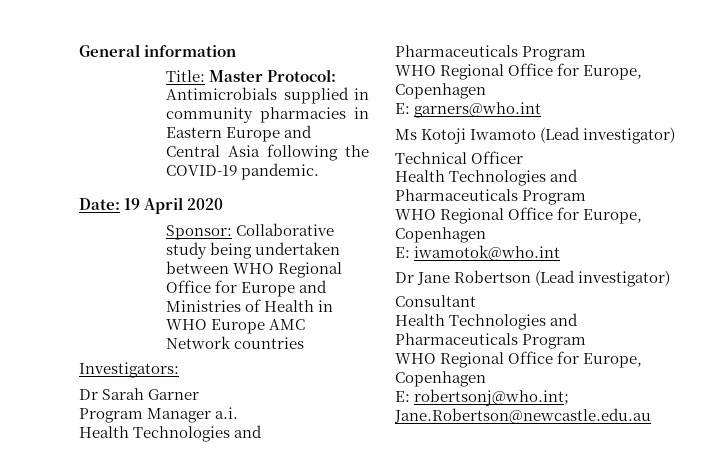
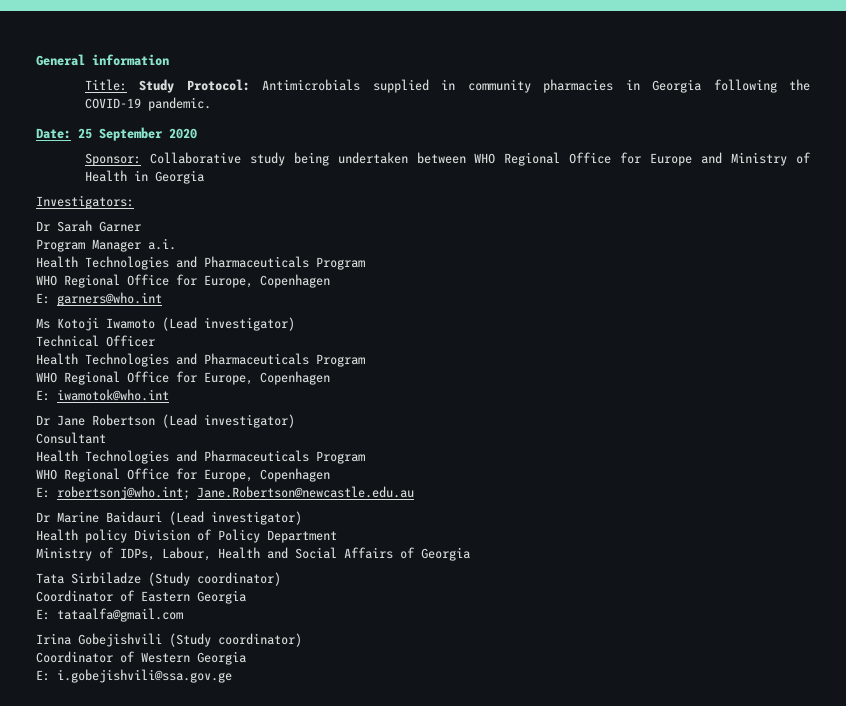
- Title: Master Protocol: Antimicrobials supplied in community pharmacies in Eastern Europe and Central Asia following the COVID-19 pandemic.
+ Title: Study Protocol: Antimicrobials supplied in community pharmacies in Georgia following the COVID-19 pandemic.
- Date: 19 April 2020
+ Date: 25 September 2020
- Sponsor: Collaborative study being undertaken between WHO Regional Office for Europe and Ministries of Health in WHO Europe AMC Network countries
+ Sponsor: Collaborative study being undertaken between WHO Regional Office for Europe and Ministry of Health in Georgia
+ Dr Marine Baidauri (Lead investigator)
+ Health policy Division of Policy Department
+ Ministry of IDPs, Labour, Health and Social Affairs of Georgia
+ Tata Sirbiladze (Study coordinator)
+ Coordinator of Eastern Georgia
+ E: tataalfa@gmail.com
+ Irina Gobejishvili (Study coordinator)
+ Coordinator of Western Georgia
+ E: i.gobejishvili@ssa.gov.ge

